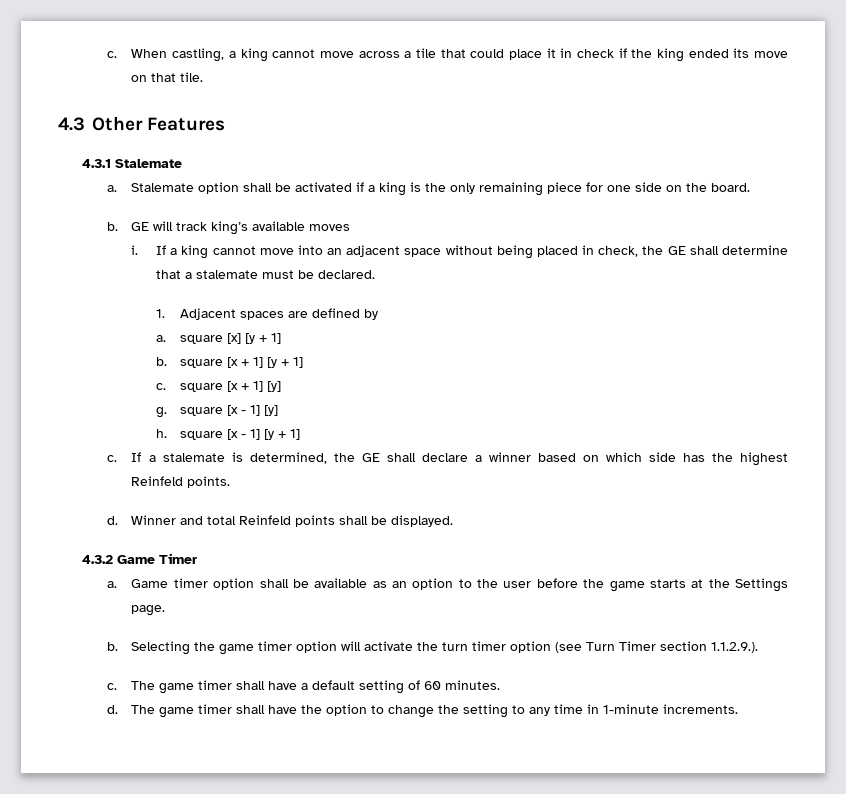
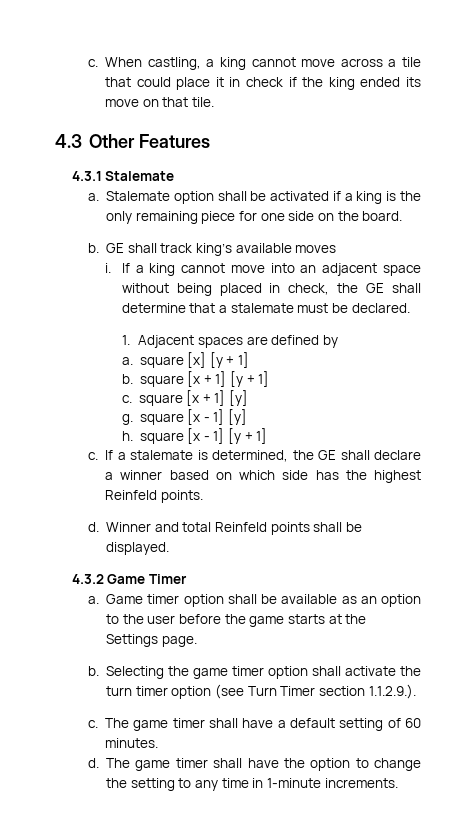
- GE will track king’s available moves
+ GE shall track king’s available moves
- Selecting the game timer option will activate the turn timer option (see Turn Timer section 1.1.2.9.).
+ Selecting the game timer option shall activate the turn timer option (see Turn Timer section 1.1.2.9.).

